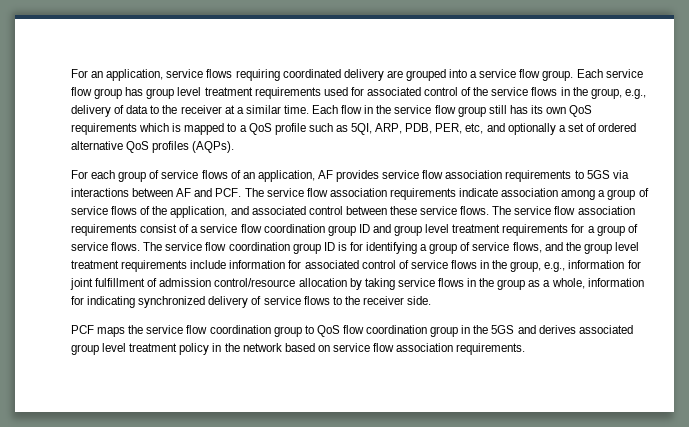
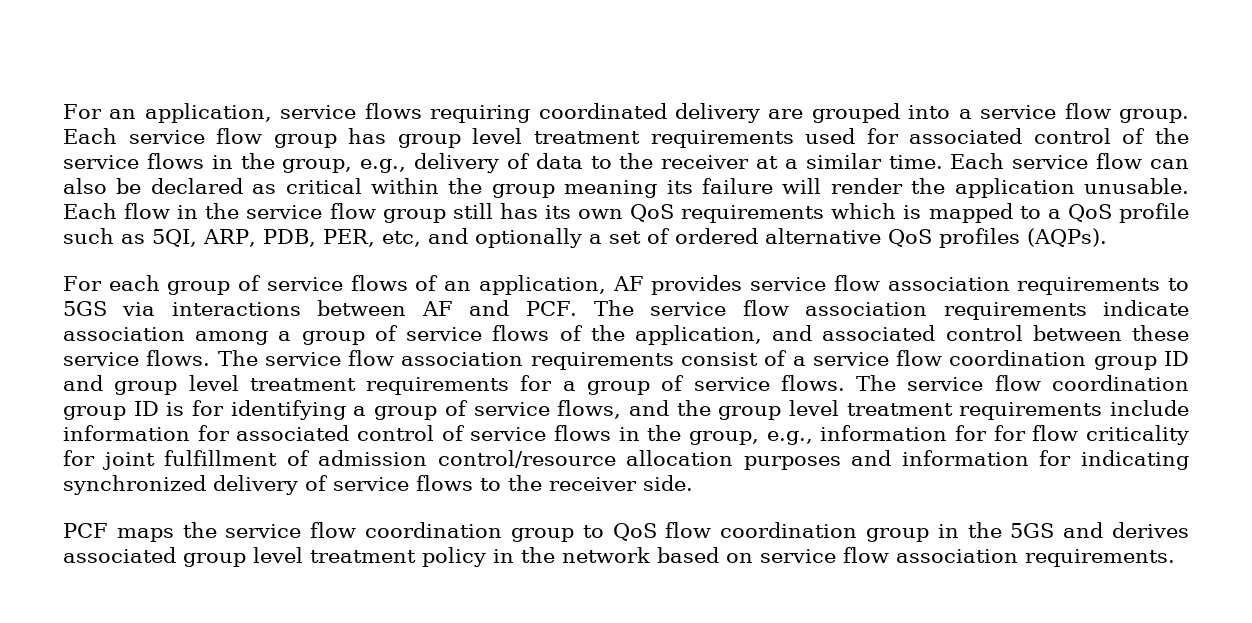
- Each flow in the service flow group still has its own QoS requirements which is mapped to a QoS profile such as 5QI, ARP, PDB, PER, etc, and optionally a set of ordered alternative QoS profiles (AQPs).
+ Each service flow can also be declared as critical within the group meaning its failure will render the application unusable. Each flow in the service flow group still has its own QoS requirements which is mapped to a QoS profile such as 5QI, ARP, PDB, PER, etc, and optionally a set of ordered alternative QoS profiles (AQPs).
- The service flow coordination group ID is for identifying a group of service flows, and the group level treatment requirements include information for associated control of service flows in the group, e.g., information for joint fulfillment of admission control/resource allocation by taking service flows in the group as a whole, information for indicating synchronized delivery of service flows to the receiver side.
+ The service flow coordination group ID is for identifying a group of service flows, and the group level treatment requirements include information for associated control of service flows in the group, e.g., information for for flow criticality for joint fulfillment of admission control/resource allocation purposes and information for indicating synchronized delivery of service flows to the receiver side.

